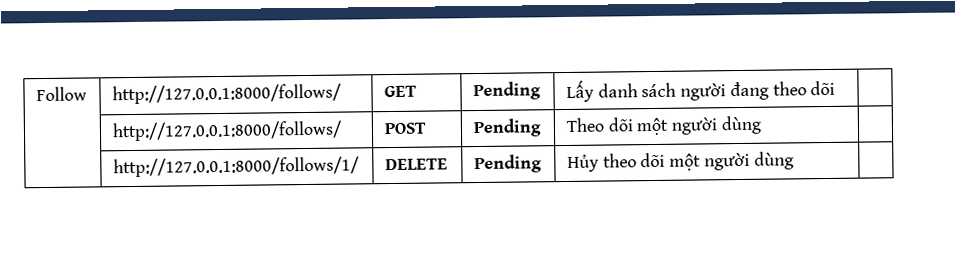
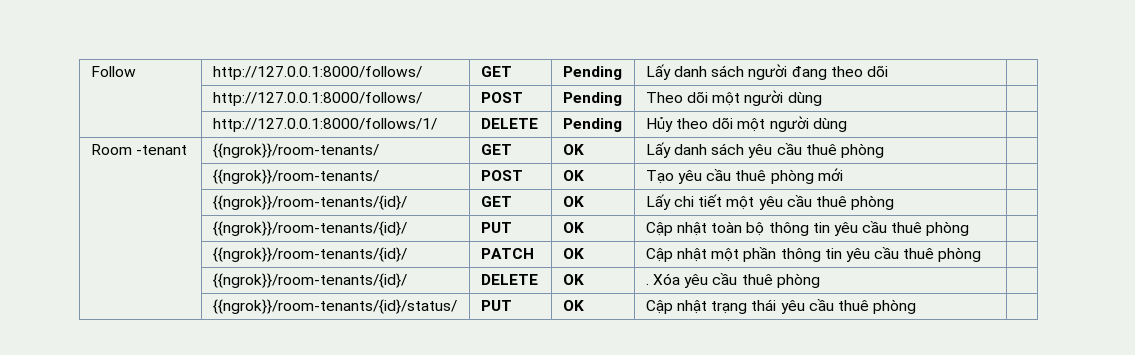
+ Room -tenant | {{ngrok}}/room-tenants/ | GET | OK | Lấy danh sách yêu cầu thuê phòng |
+ | {{ngrok}}/room-tenants/ | POST | OK | Tạo yêu cầu thuê phòng mới |
+ | {{ngrok}}/room-tenants/{id}/ | GET | OK | Lấy chi tiết một yêu cầu thuê phòng |
+ | {{ngrok}}/room-tenants/{id}/ | PUT | OK | Cập nhật toàn bộ thông tin yêu cầu thuê phòng |
+ | {{ngrok}}/room-tenants/{id}/ | PATCH | OK | Cập nhật một phần thông tin yêu cầu thuê phòng |
+ | {{ngrok}}/room-tenants/{id}/ | DELETE | OK | . Xóa yêu cầu thuê phòng |
+ | {{ngrok}}/room-tenants/{id}/status/ | PUT | OK | Cập nhật trạng thái yêu cầu thuê phòng |

